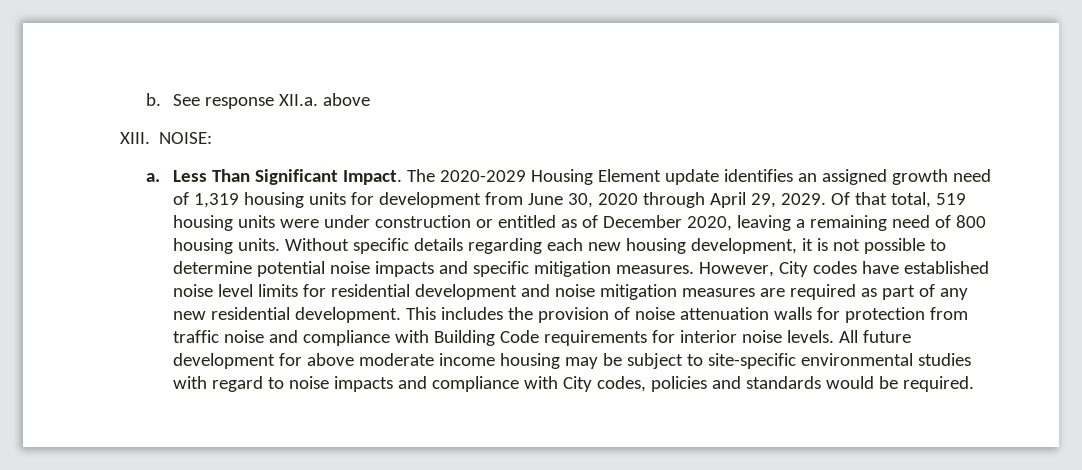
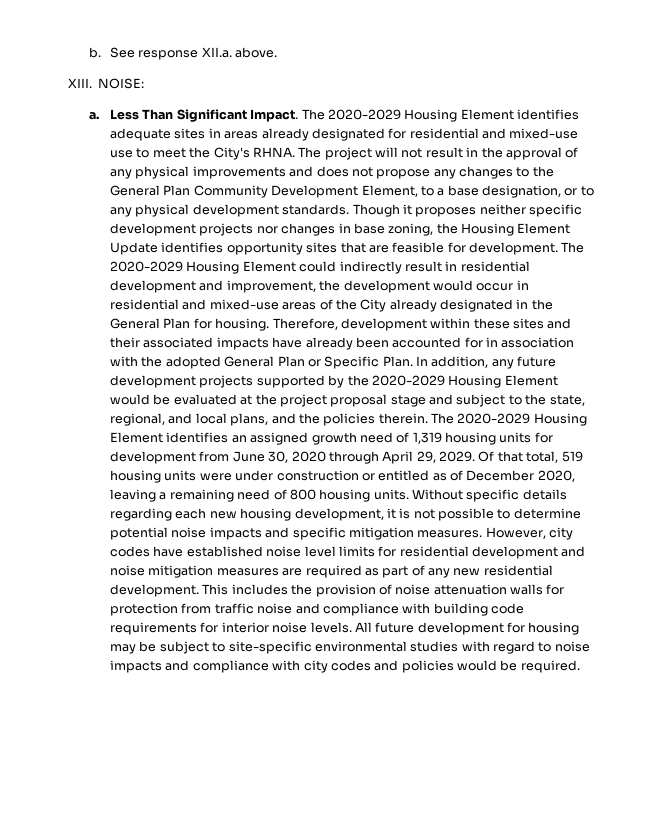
- See response XII.a. above
+ See response XII.a. above.
- The 2020-2029 Housing Element update identifies an assigned growth need of 1,319 housing units for development from June 30, 2020 through April 29, 2029.
+ The 2020-2029 Housing Element identifies adequate sites in areas already designated for residential and mixed-use use to meet the City's RHNA. The project will not result in the approval of any physical improvements and does not propose any changes to the General Plan Community Development Element, to a base designation, or to any physical development standards. Though it proposes neither specific development projects nor changes in base zoning, the Housing Element Update identifies opportunity sites that are feasible for development. The 2020-2029 Housing Element could indirectly result in residential development and improvement, the development would occur in residential and mixed-use areas of the City already designated in the General Plan for housing. Therefore, development within these sites and their associated impacts have already been accounted for in association with the adopted General Plan or Specific Plan. In addition, any future development projects supported by the 2020-2029 Housing Element would be evaluated at the project proposal stage and subject to the state, regional, and local plans, and the policies therein. The 2020-2029 Housing Element identifies an assigned growth need of 1,319 housing units for development from June 30, 2020 through April 29, 2029.
- However, City codes have established noise level limits for residential development and noise mitigation measures are required as part of any new residential development.
+ However, city codes have established noise level limits for residential development and noise mitigation measures are required as part of any new residential development.
- This includes the provision of noise attenuation walls for protection from traffic noise and compliance with Building Code requirements for interior noise levels.
+ This includes the provision of noise attenuation walls for protection from traffic noise and compliance with building code requirements for interior noise levels.
- All future development for above moderate income housing may be subject to site-specific environmental studies with regard to noise impacts and compliance with City codes, policies and standards would be required.
+ All future development for housing may be subject to site-specific environmental studies with regard to noise impacts and compliance with city codes and policies would be required.

